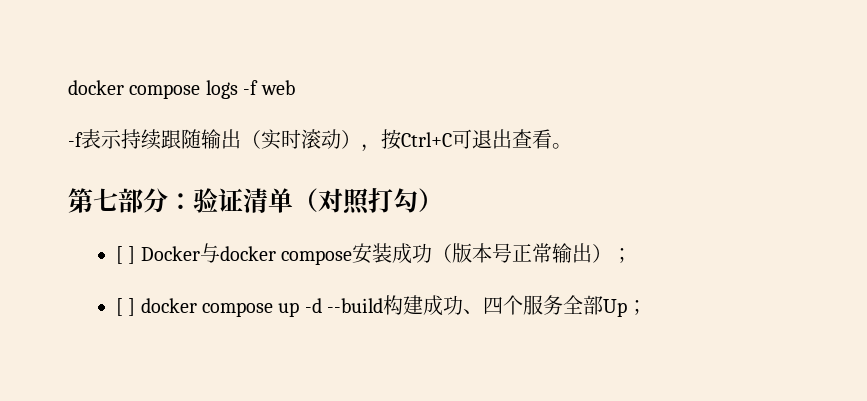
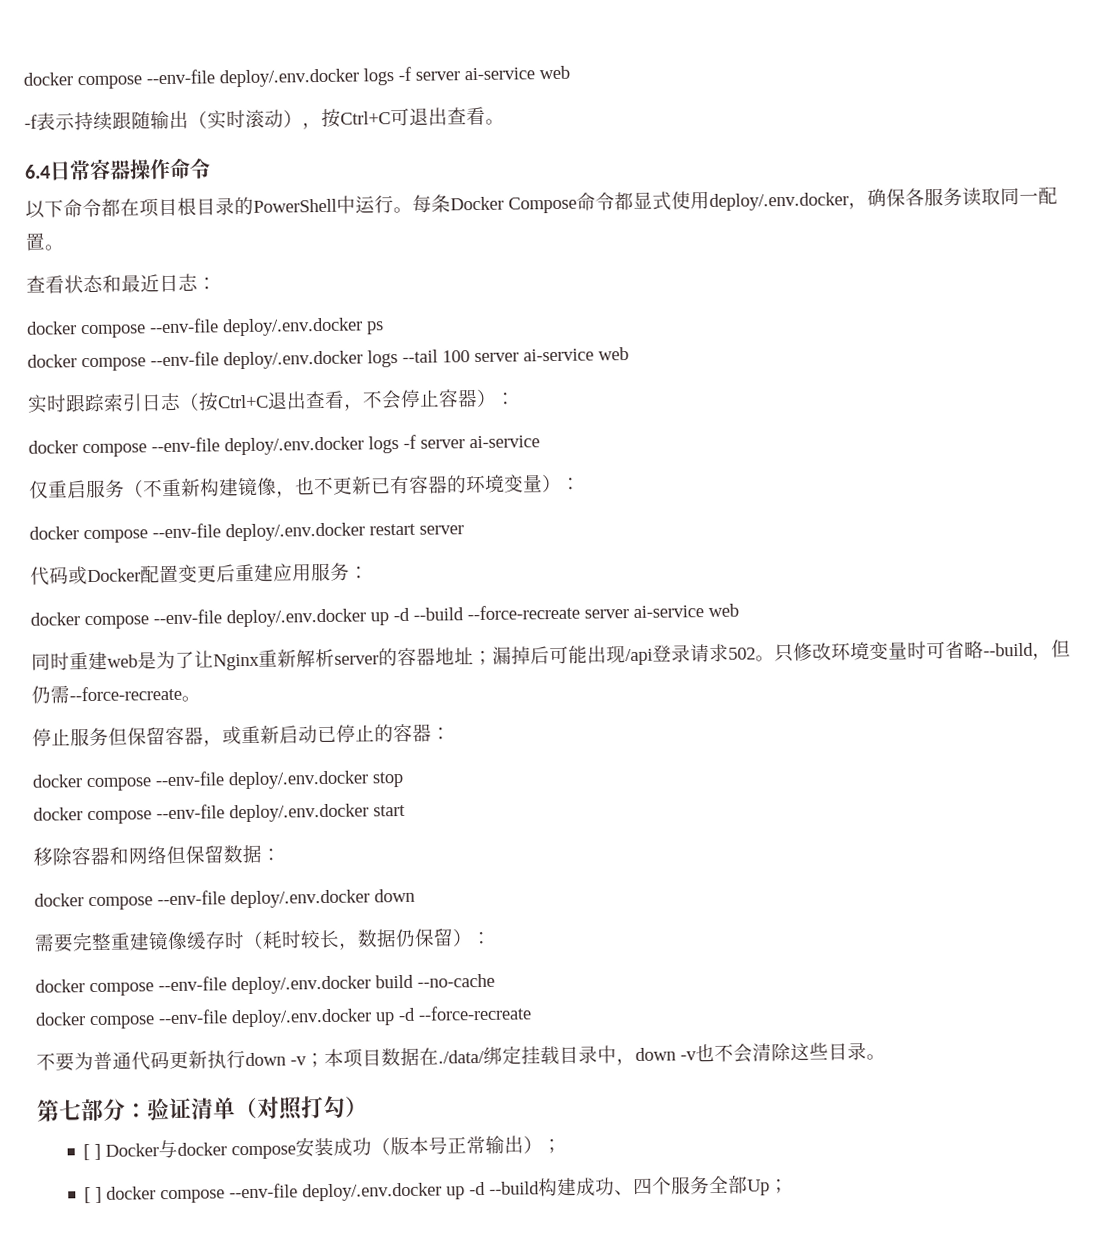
- docker compose logs -f web
+ docker compose --env-file deploy/.env.docker logs -f server ai-service web
+ 6.4日常容器操作命令
+ 以下命令都在项目根目录的PowerShell中运行。每条Docker Compose命令都显式使用deploy/.env.docker，确保各服务读取同一配置。
+ 查看状态和最近日志：
+ docker compose --env-file deploy/.env.docker ps
+ docker compose --env-file deploy/.env.docker logs --tail 100 server ai-service web
+ 实时跟踪索引日志（按Ctrl+C退出查看，不会停止容器）：
+ docker compose --env-file deploy/.env.docker logs -f server ai-service
+ 仅重启服务（不重新构建镜像，也不更新已有容器的环境变量）：
+ docker compose --env-file deploy/.env.docker restart server
+ 代码或Docker配置变更后重建应用服务：
+ docker compose --env-file deploy/.env.docker up -d --build --force-recreate server ai-service web
+ 同时重建web是为了让Nginx重新解析server的容器地址；漏掉后可能出现/api登录请求502。只修改环境变量时可省略--build，但仍需--force-recreate。
+ 停止服务但保留容器，或重新启动已停止的容器：
+ docker compose --env-file deploy/.env.docker stop
+ docker compose --env-file deploy/.env.docker start
+ 移除容器和网络但保留数据：
+ docker compose --env-file deploy/.env.docker down
+ 需要完整重建镜像缓存时（耗时较长，数据仍保留）：
+ docker compose --env-file deploy/.env.docker build --no-cache
+ docker compose --env-file deploy/.env.docker up -d --force-recreate
+ 不要为普通代码更新执行down -v；本项目数据在./data/绑定挂载目录中，down -v也不会清除这些目录。
- [ ] docker compose up -d --build构建成功、四个服务全部Up；
+ [ ] docker compose --env-file deploy/.env.docker up -d --build构建成功、四个服务全部Up；

